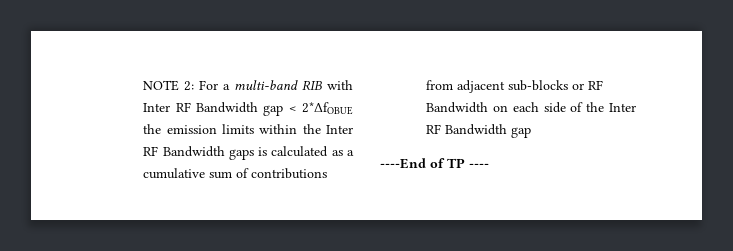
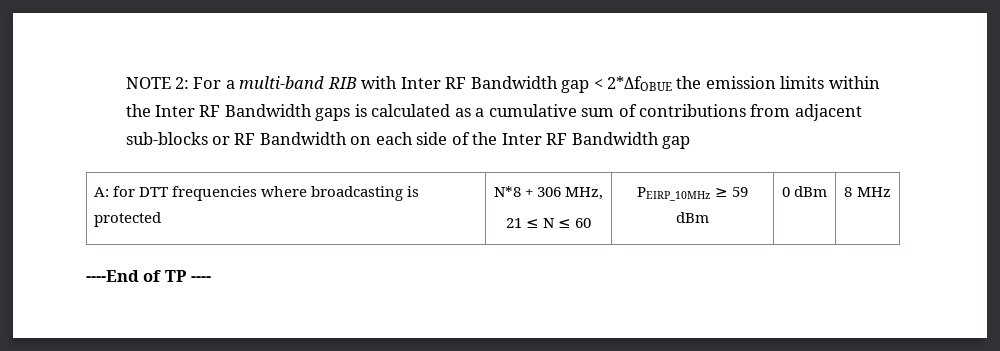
+ A: for DTT frequencies where broadcasting is protected | N*8 + 306 MHz,
+ 21 ≤ N ≤ 60 | PEIRP_10MHz ≥ 59 dBm | 0 dBm | 8 MHz

